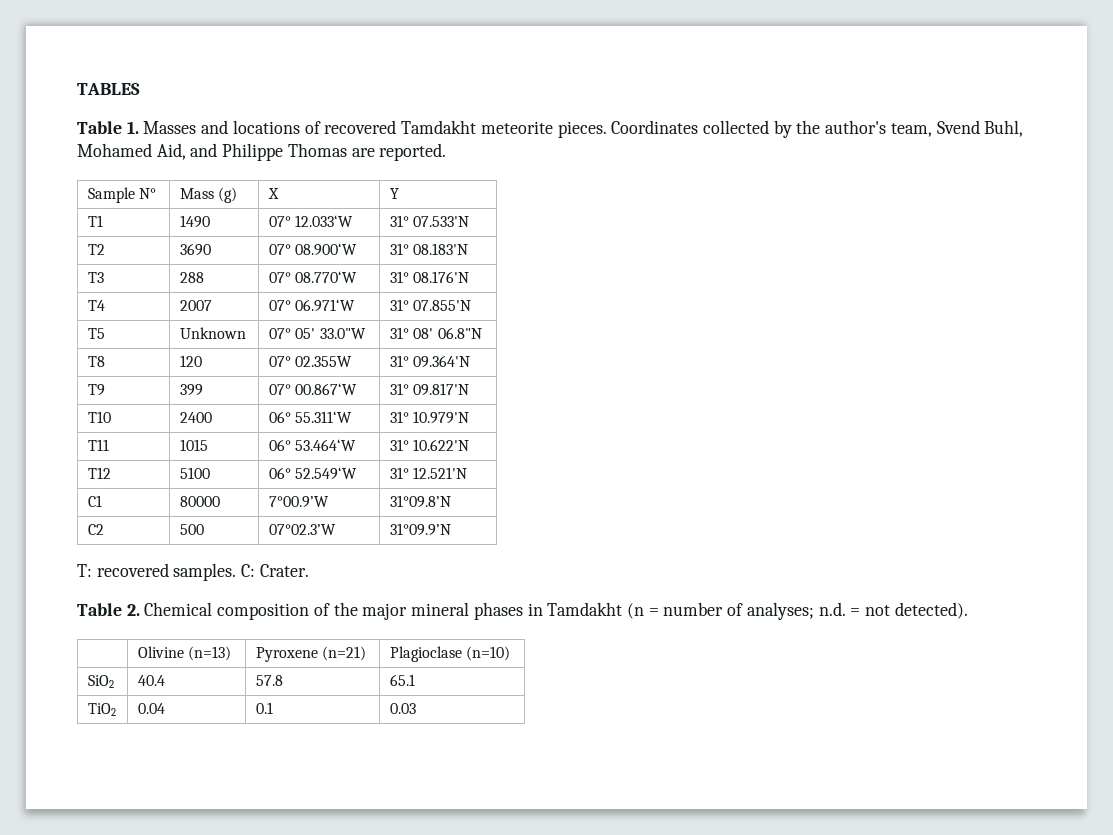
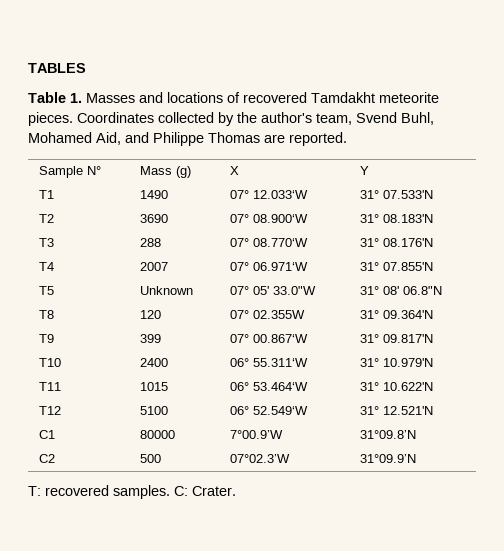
- Table 2. Chemical composition of the major mineral phases in Tamdakht (n = number of analyses; n.d. = not detected).
- | Olivine (n=13) | Pyroxene (n=21) | Plagioclase (n=10)
- SiO2 | 40.4 | 57.8 | 65.1
- TiO2 | 0.04 | 0.1 | 0.03

